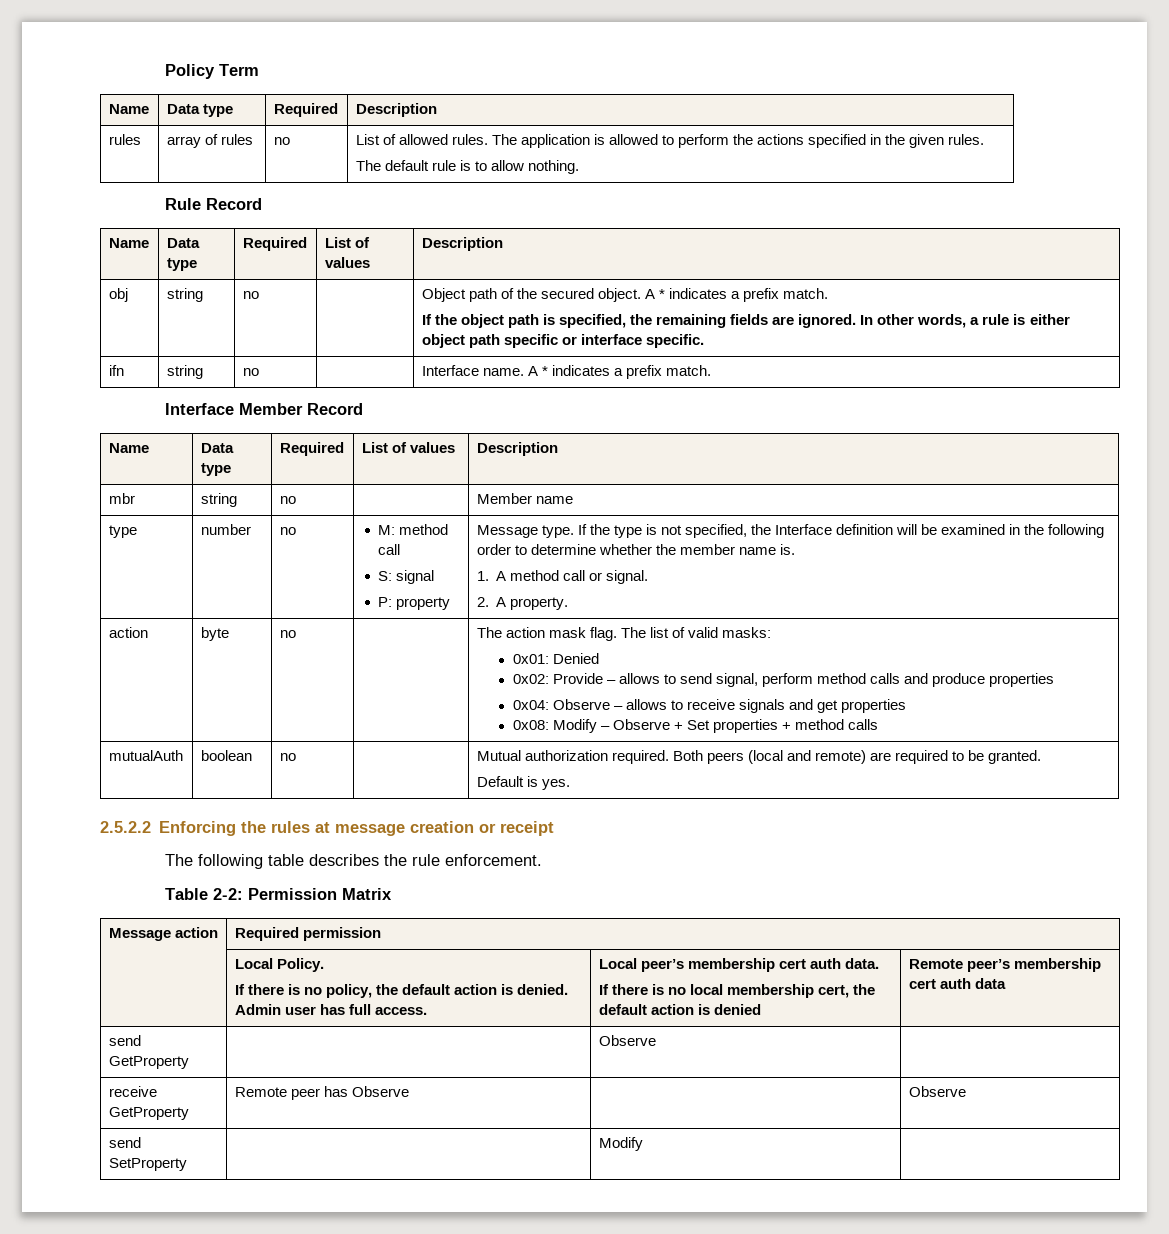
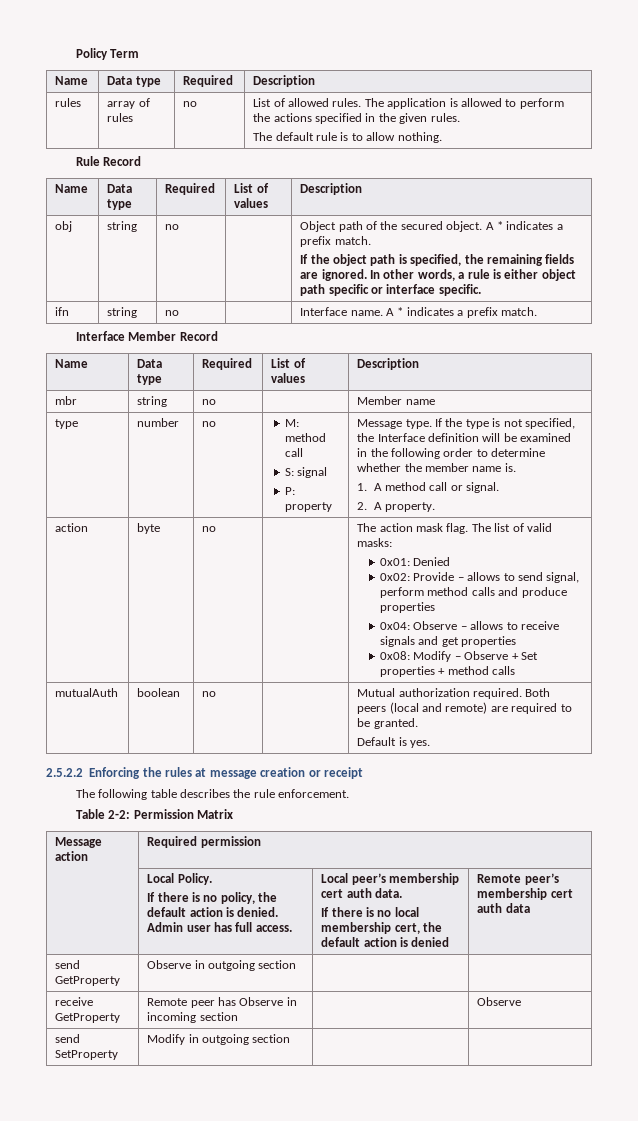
- send GetProperty | | Observe |
+ send GetProperty | Observe in outgoing section | |
- receive GetProperty | Remote peer has Observe | | Observe
+ receive GetProperty | Remote peer has Observe in incoming section | | Observe
- send SetProperty | | Modify |
+ send SetProperty | Modify in outgoing section | |

